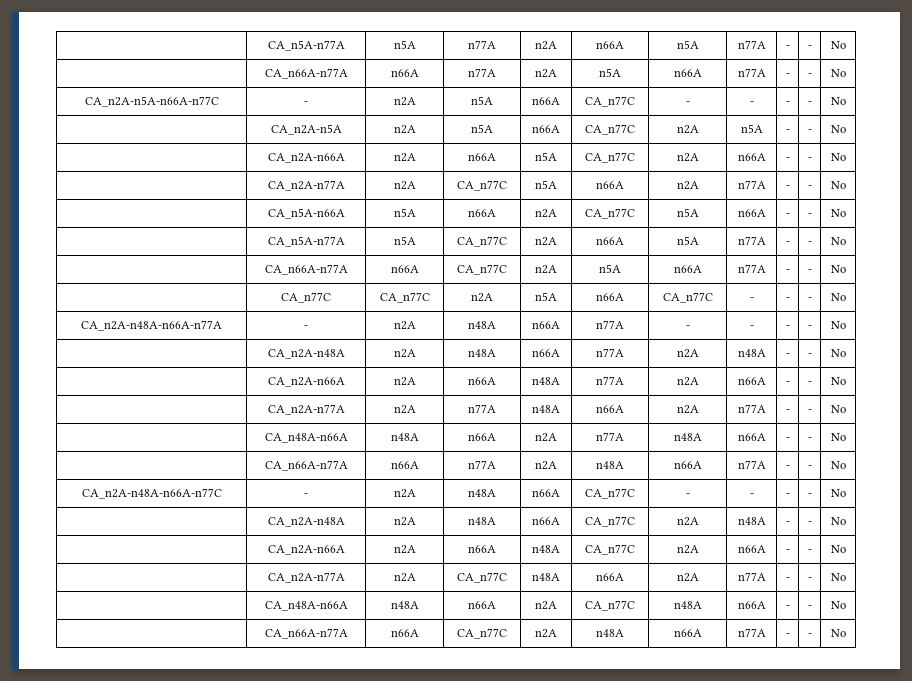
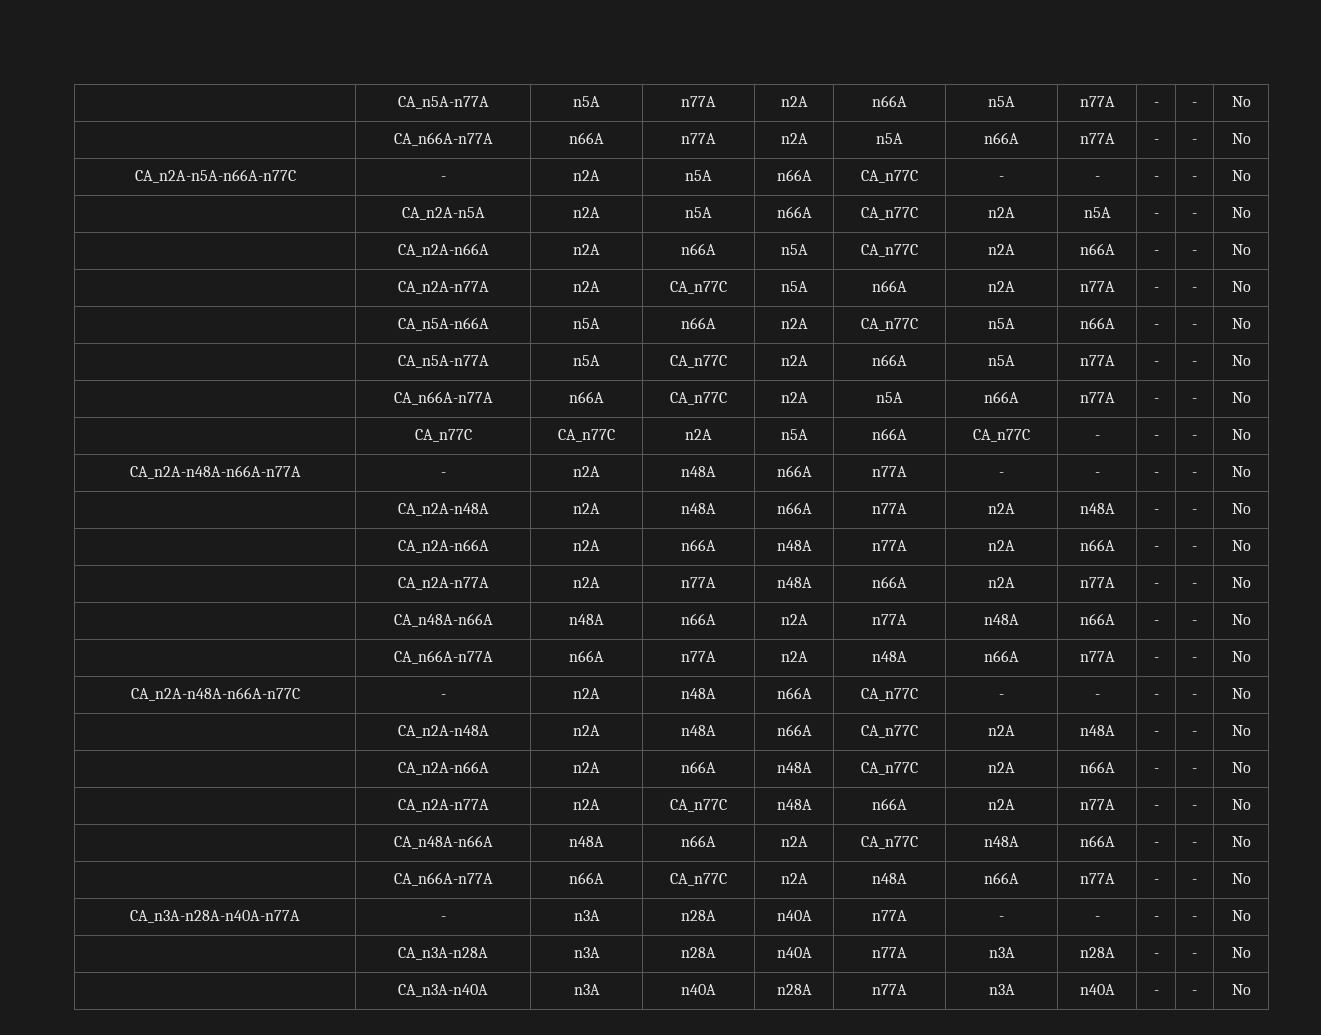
+ CA_n3A-n28A-n40A-n77A | - | n3A | n28A | n40A | n77A | - | - | - | - | No
+ | CA_n3A-n28A | n3A | n28A | n40A | n77A | n3A | n28A | - | - | No
+ | CA_n3A-n40A | n3A | n40A | n28A | n77A | n3A | n40A | - | - | No

